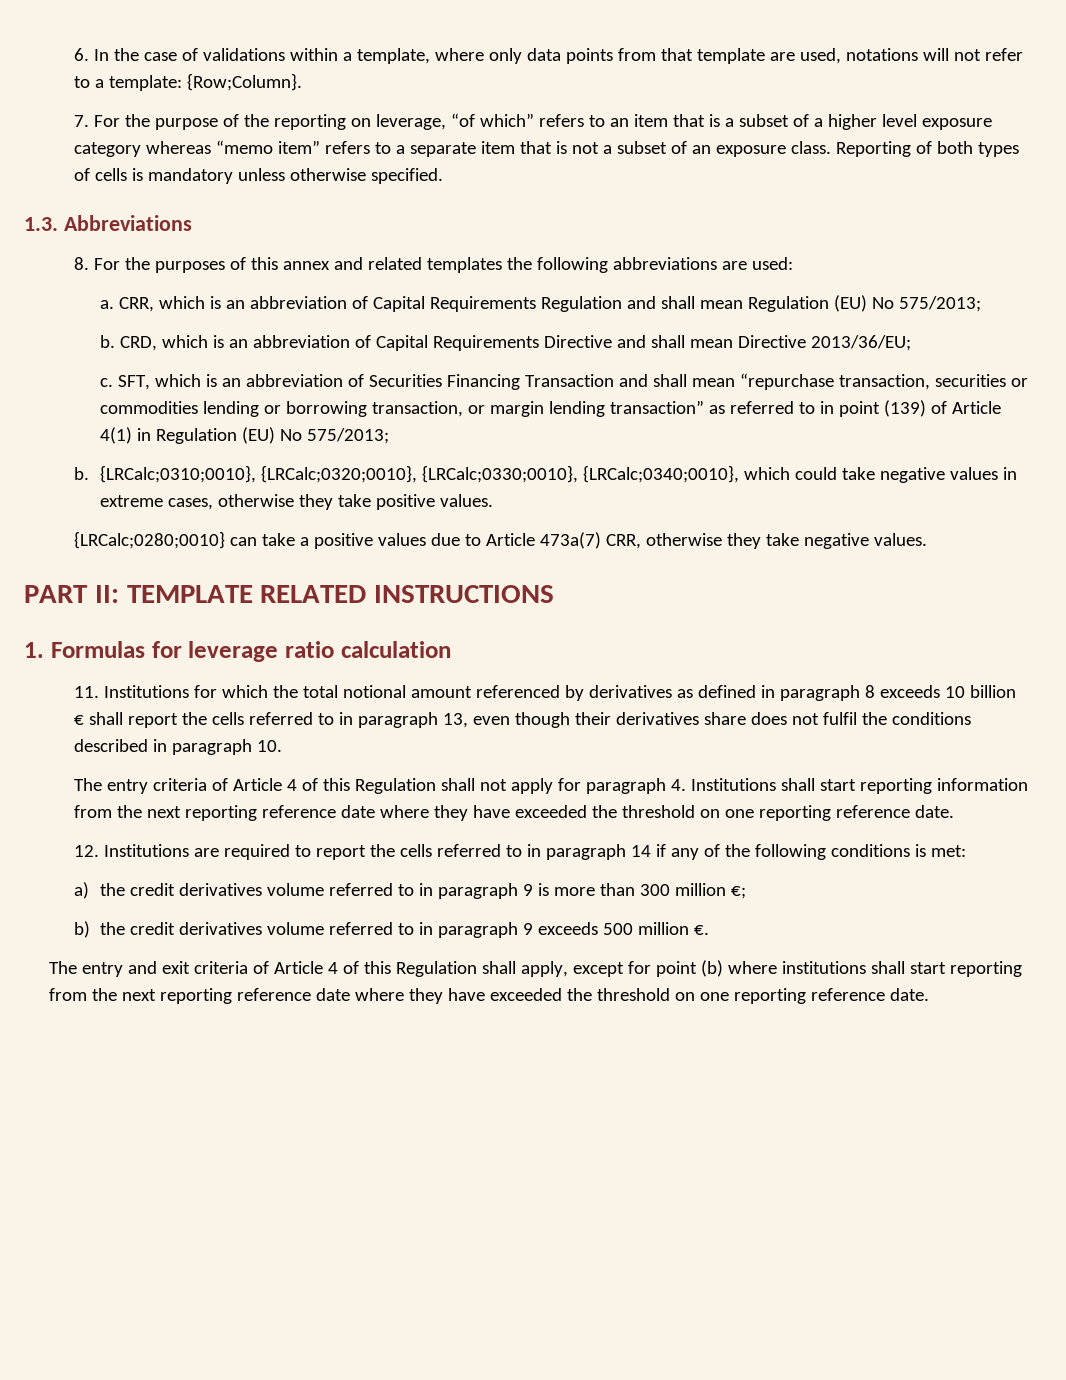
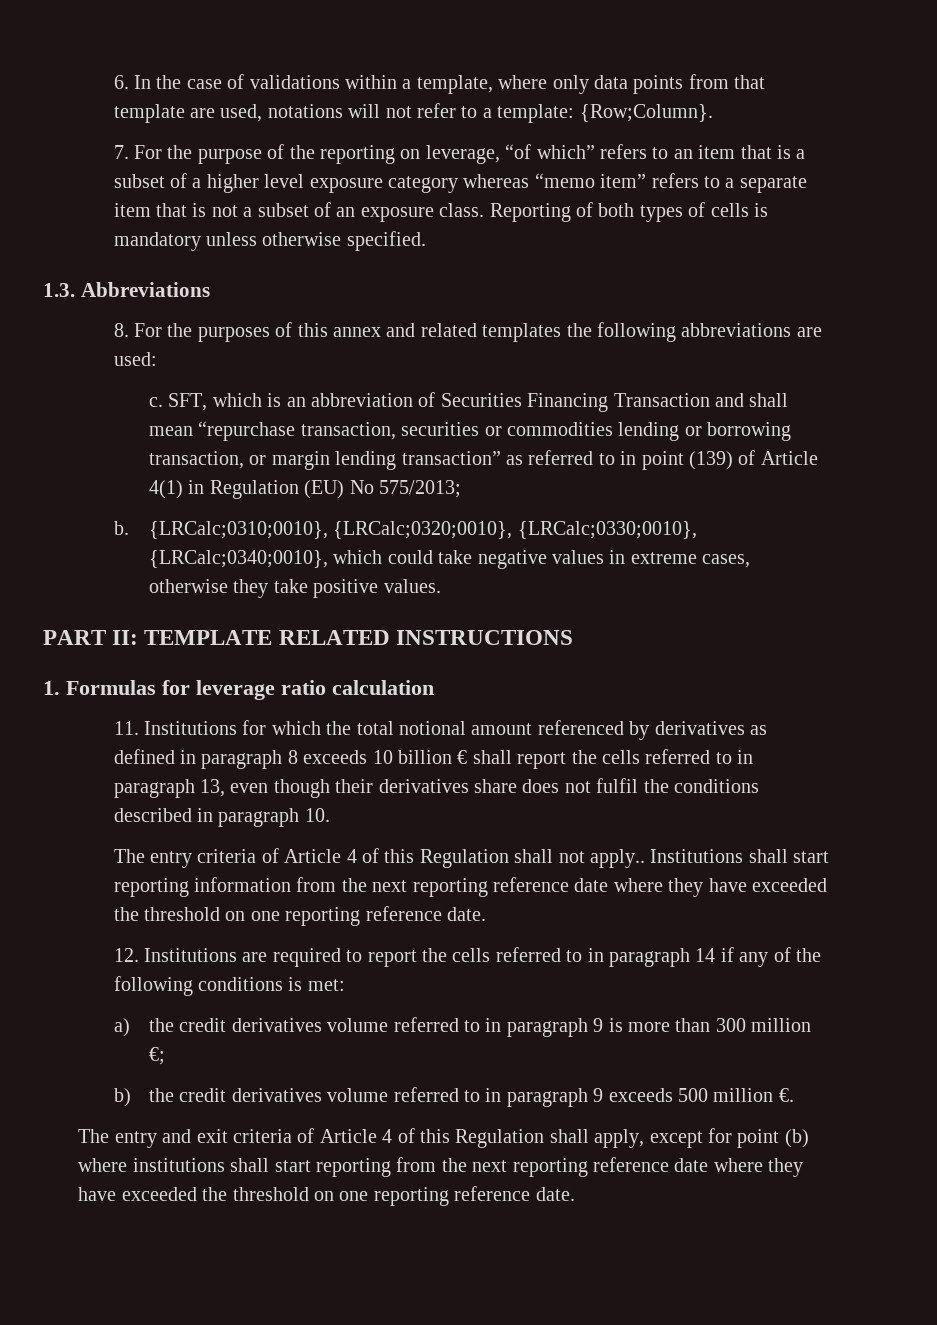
- a. CRR, which is an abbreviation of Capital Requirements Regulation and shall mean Regulation (EU) No 575/2013;
- b. CRD, which is an abbreviation of Capital Requirements Directive and shall mean Directive 2013/36/EU;
- {LRCalc;0280;0010} can take a positive values due to Article 473a(7) CRR, otherwise they take negative values.
- The entry criteria of Article 4 of this Regulation shall not apply for paragraph 4. Institutions shall start reporting information from the next reporting reference date where they have exceeded the threshold on one reporting reference date.
+ The entry criteria of Article 4 of this Regulation shall not apply.. Institutions shall start reporting information from the next reporting reference date where they have exceeded the threshold on one reporting reference date.

